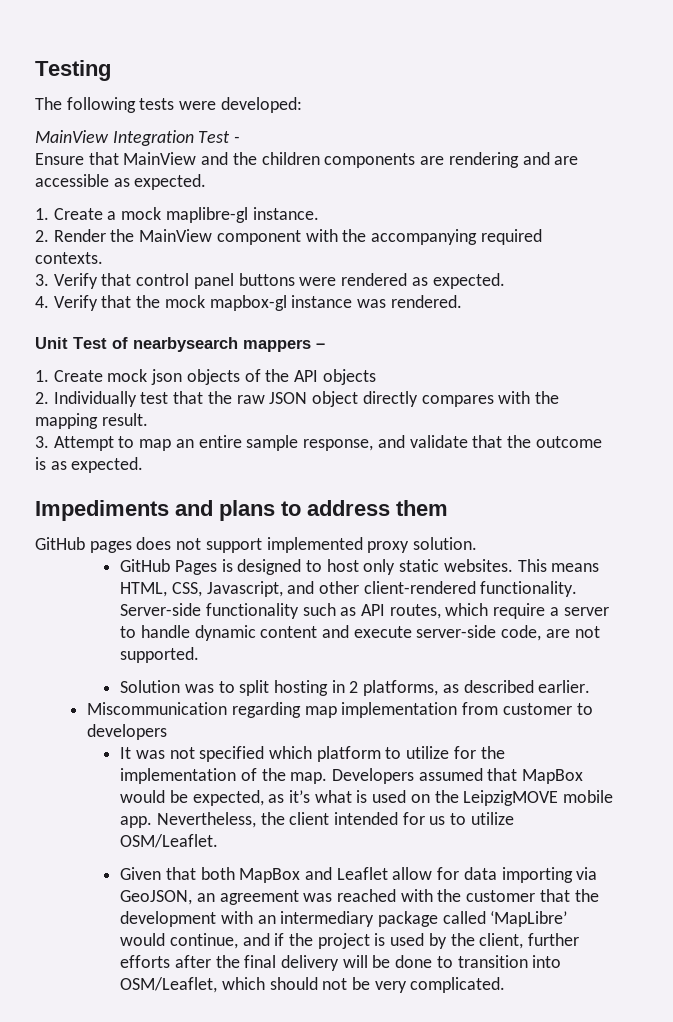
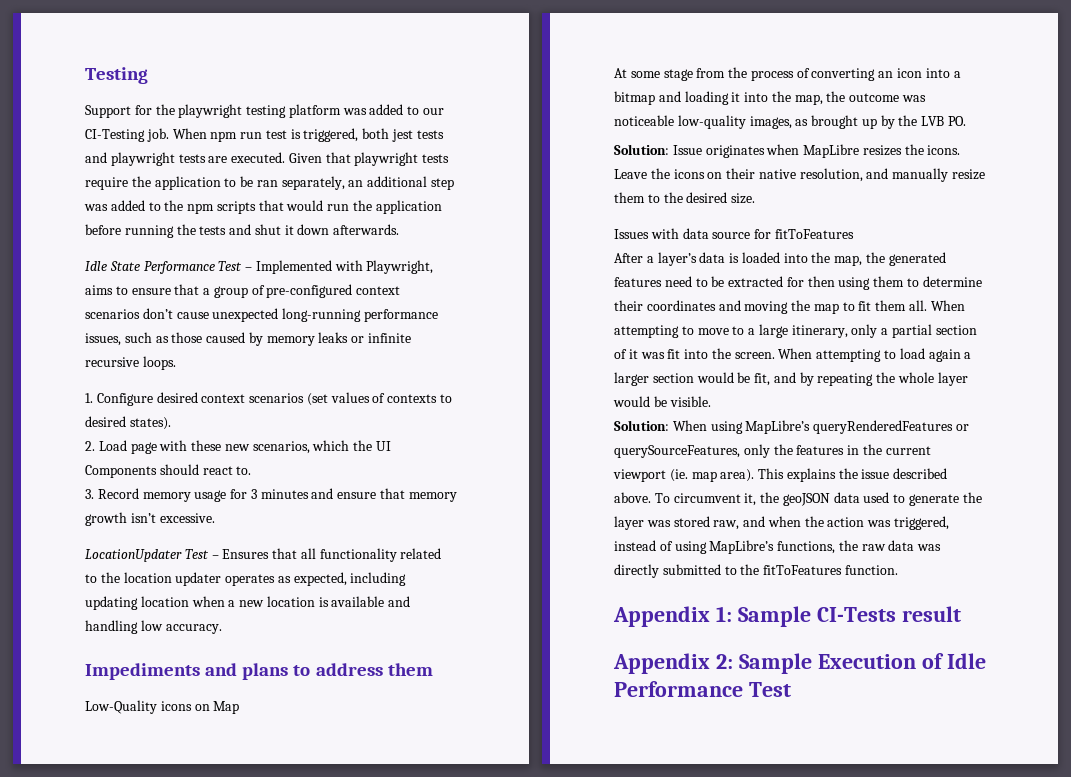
- The following tests were developed:
- MainView Integration Test -
- Ensure that MainView and the children components are rendering and are accessible as expected.
- 1. Create a mock maplibre-gl instance.
- 2. Render the MainView component with the accompanying required contexts.
- 3. Verify that control panel buttons were rendered as expected.
- 4. Verify that the mock mapbox-gl instance was rendered.
- Unit Test of nearbysearch mappers –
- 1. Create mock json objects of the API objects
- 2. Individually test that the raw JSON object directly compares with the mapping result.
- 3. Attempt to map an entire sample response, and validate that the outcome is as expected.
+ Support for the playwright testing platform was added to our CI-Testing job. When npm run test is triggered, both jest tests and playwright tests are executed. Given that playwright tests require the application to be ran separately, an additional step was added to the npm scripts that would run the application before running the tests and shut it down afterwards.
+ Idle State Performance Test – Implemented with Playwright, aims to ensure that a group of pre-configured context scenarios don’t cause unexpected long-running performance issues, such as those caused by memory leaks or infinite recursive loops.
+ 1. Configure desired context scenarios (set values of contexts to desired states).
+ 2. Load page with these new scenarios, which the UI Components should react to.
+ 3. Record memory usage for 3 minutes and ensure that memory growth isn’t excessive.
+ LocationUpdater Test – Ensures that all functionality related to the location updater operates as expected, including updating location when a new location is available and handling low accuracy.
- GitHub pages does not support implemented proxy solution.
- GitHub Pages is designed to host only static websites. This means HTML, CSS, Javascript, and other client-rendered functionality. Server-side functionality such as API routes, which require a server to handle dynamic content and execute server-side code, are not supported.
- Solution was to split hosting in 2 platforms, as described earlier.
- Miscommunication regarding map implementation from customer to developers
- It was not specified which platform to utilize for the implementation of the map. Developers assumed that MapBox would be expected, as it’s what is used on the LeipzigMOVE mobile app. Nevertheless, the client intended for us to utilize OSM/Leaflet.
- Given that both MapBox and Leaflet allow for data importing via GeoJSON, an agreement was reached with the customer that the development with an intermediary package called ‘MapLibre’ would continue, and if the project is used by the client, further efforts after the final delivery will be done to transition into OSM/Leaflet, which should not be very complicated.
+ Low-Quality icons on Map
+ At some stage from the process of converting an icon into a bitmap and loading it into the map, the outcome was noticeable low-quality images, as brought up by the LVB PO.
+ Solution: Issue originates when MapLibre resizes the icons. Leave the icons on their native resolution, and manually resize them to the desired size.
+ Issues with data source for fitToFeatures
+ After a layer’s data is loaded into the map, the generated features need to be extracted for then using them to determine their coordinates and moving the map to fit them all. When attempting to move to a large itinerary, only a partial section of it was fit into the screen. When attempting to load again a larger section would be fit, and by repeating the whole layer would be visible.
+ Solution: When using MapLibre’s queryRenderedFeatures or querySourceFeatures, only the features in the current viewport (ie. map area). This explains the issue described above. To circumvent it, the geoJSON data used to generate the layer was stored raw, and when the action was triggered, instead of using MapLibre’s functions, the raw data was directly submitted to the fitToFeatures function.
+ Appendix 1: Sample CI-Tests result
+ Appendix 2: Sample Execution of Idle Performance Test

